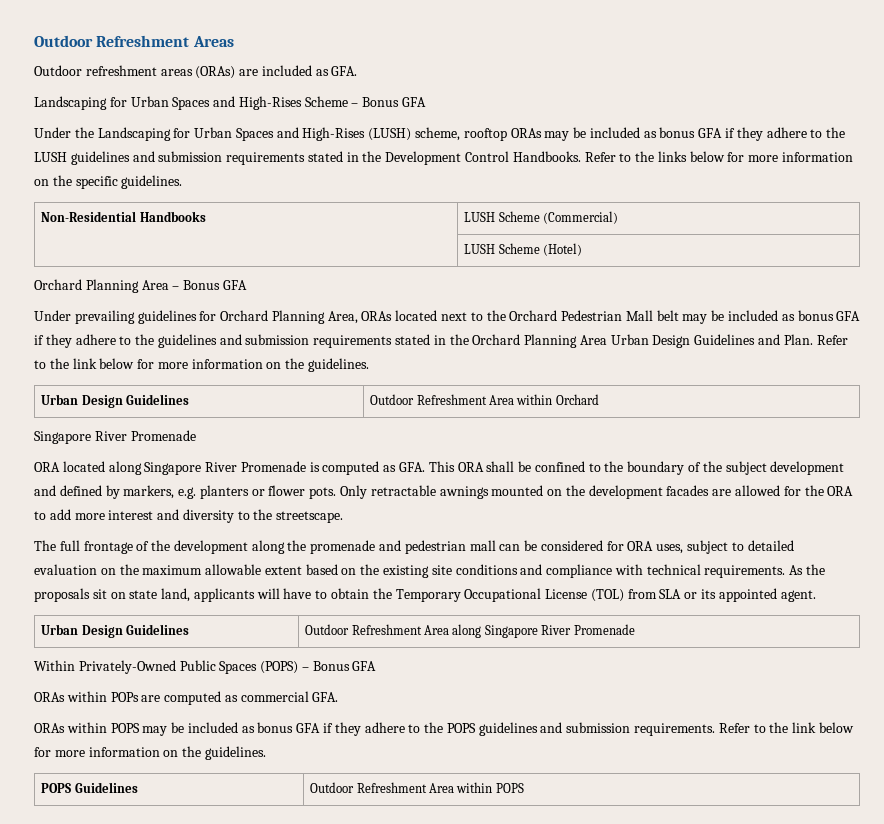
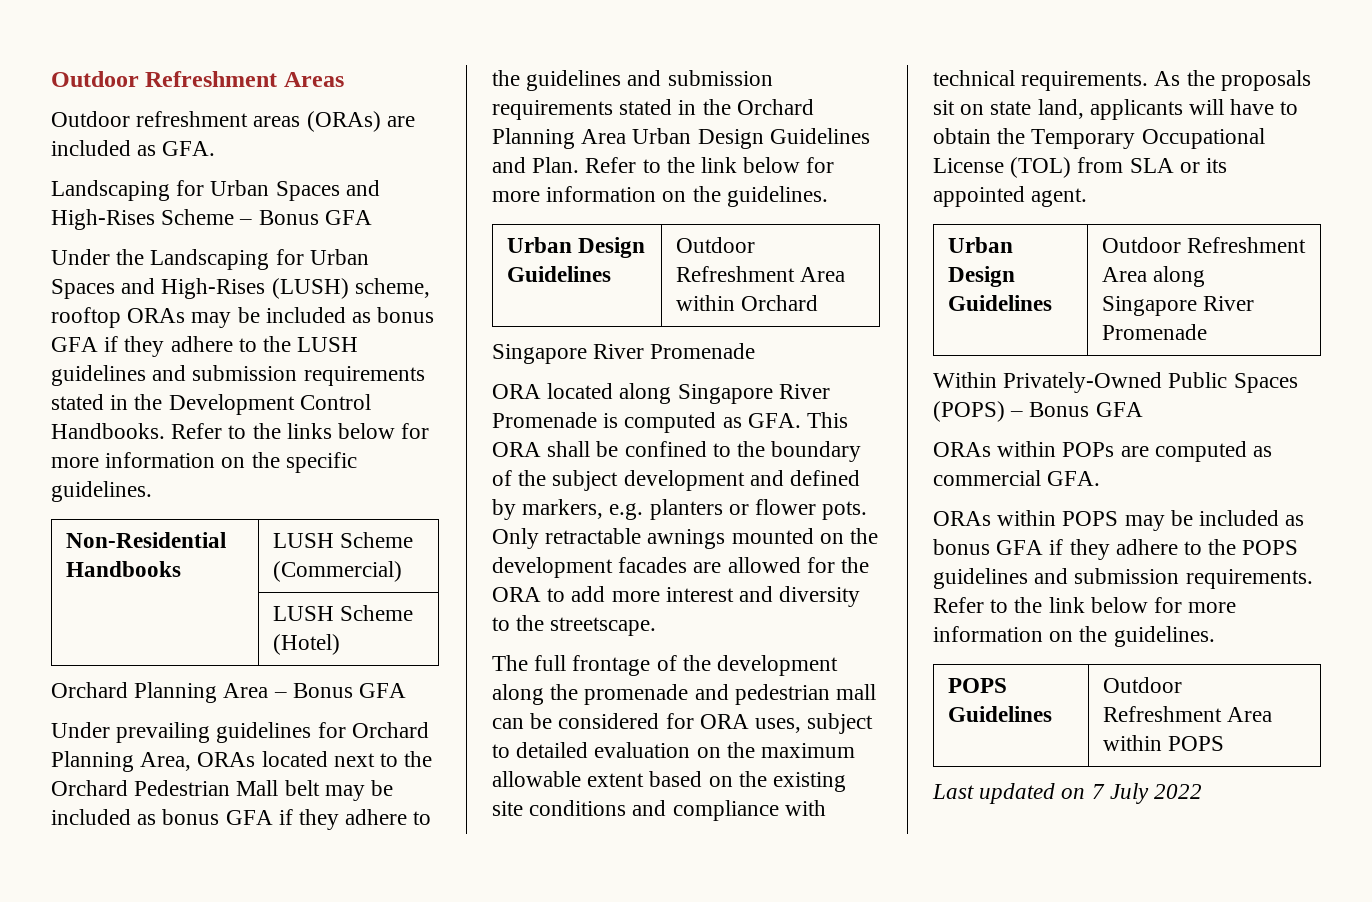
+ Last updated on 7 July 2022

